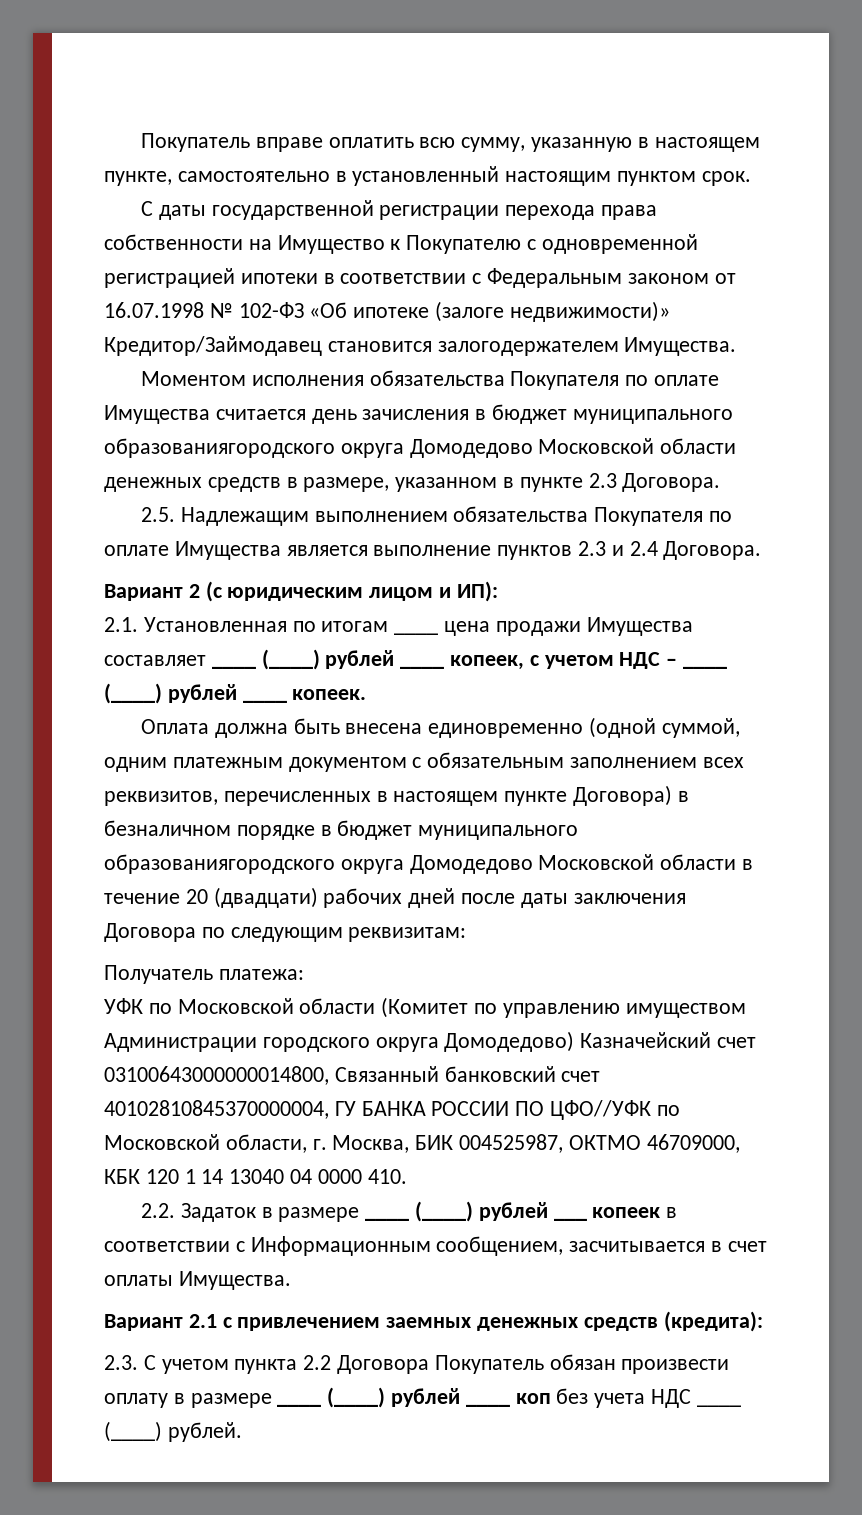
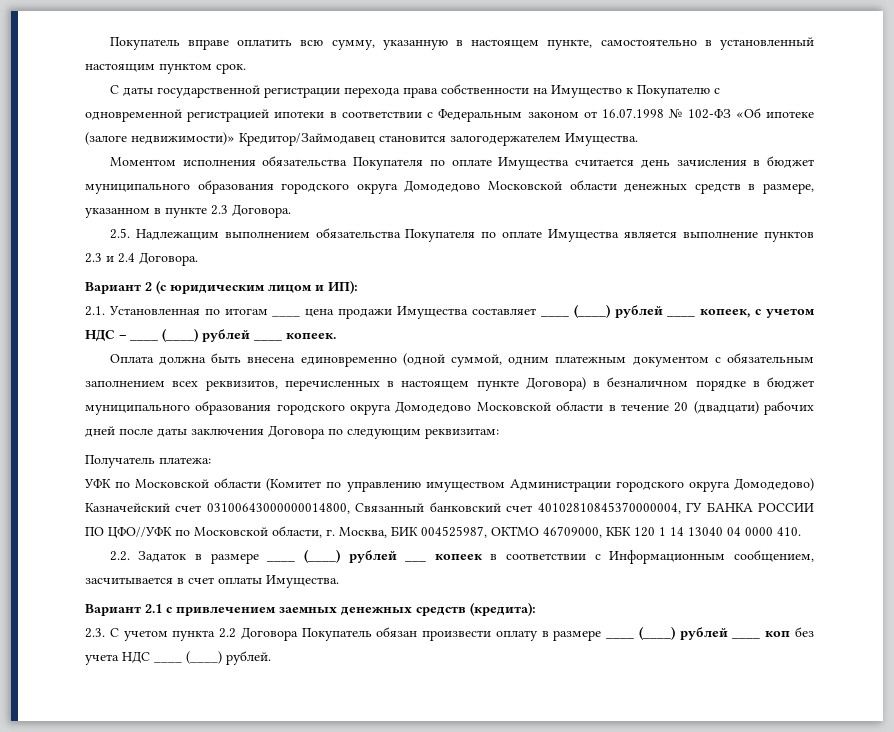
- Моментом исполнения обязательства Покупателя по оплате Имущества считается день зачисления в бюджет муниципального образованиягородского округа Домодедово Московской области денежных средств в размере, указанном в пункте 2.3 Договора.
+ Моментом исполнения обязательства Покупателя по оплате Имущества считается день зачисления в бюджет муниципального образования городского округа Домодедово Московской области денежных средств в размере, указанном в пункте 2.3 Договора.
- Оплата должна быть внесена единовременно (одной суммой, одним платежным документом с обязательным заполнением всех реквизитов, перечисленных в настоящем пункте Договора) в безналичном порядке в бюджет муниципального образованиягородского округа Домодедово Московской области в течение 20 (двадцати) рабочих дней после даты заключения Договора по следующим реквизитам:
+ Оплата должна быть внесена единовременно (одной суммой, одним платежным документом с обязательным заполнением всех реквизитов, перечисленных в настоящем пункте Договора) в безналичном порядке в бюджет муниципального образования городского округа Домодедово Московской области в течение 20 (двадцати) рабочих дней после даты заключения Договора по следующим реквизитам:

